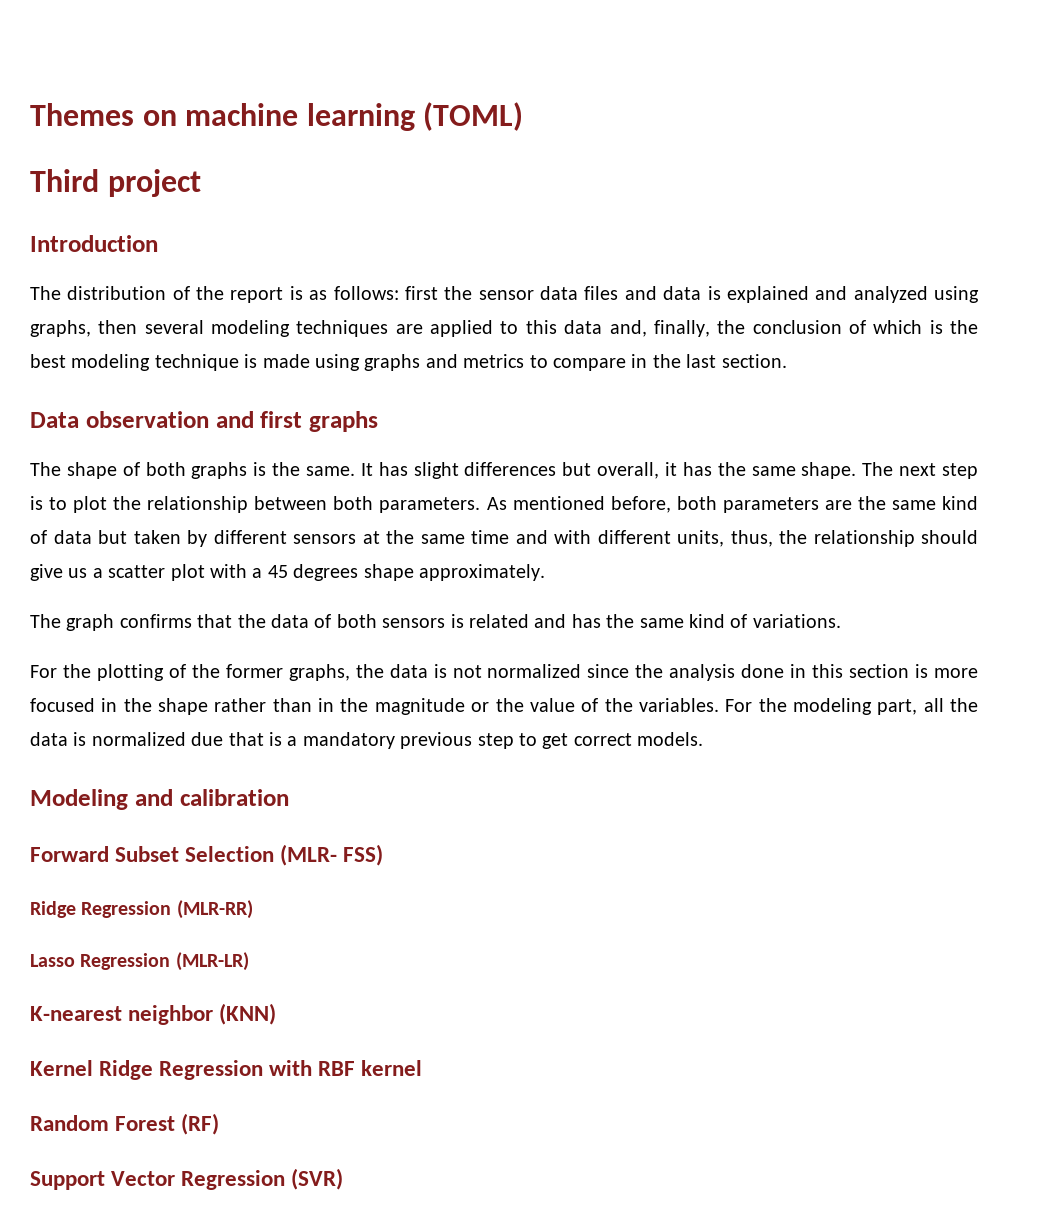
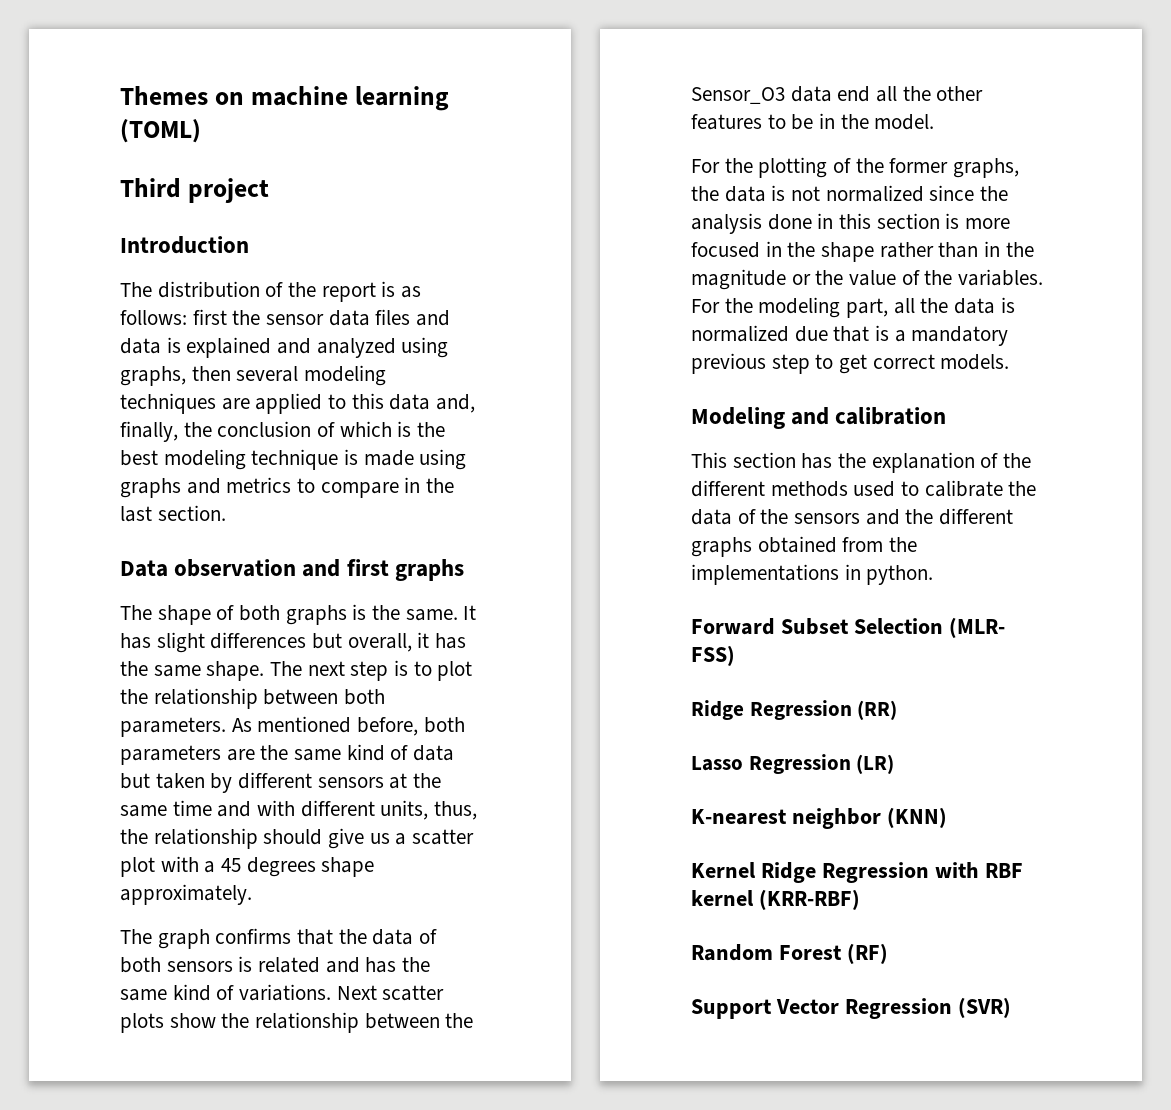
+ Next scatter plots show the relationship between the Sensor_O3 data end all the other features to be in the model.
+ This section has the explanation of the different methods used to calibrate the data of the sensors and the different graphs obtained from the implementations in python.
- Ridge Regression (MLR-RR)
+ Ridge Regression (RR)
- Lasso Regression (MLR-LR)
+ Lasso Regression (LR)
- Kernel Ridge Regression with RBF kernel
+ Kernel Ridge Regression with RBF kernel (KRR-RBF)

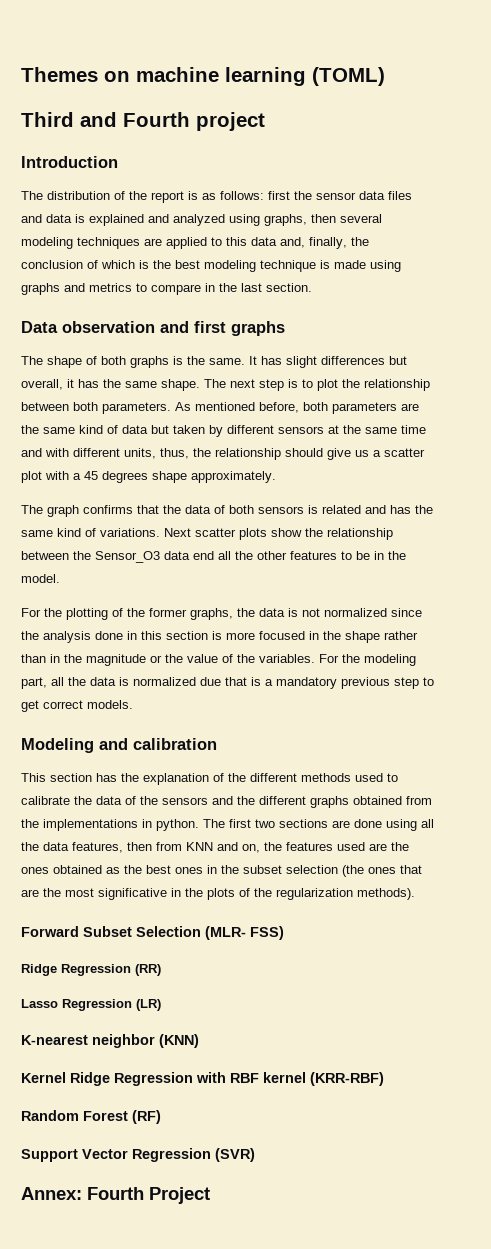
- Third project
+ Third and Fourth project
+ The first two sections are done using all the data features, then from KNN and on, the features used are the ones obtained as the best ones in the subset selection (the ones that are the most significative in the plots of the regularization methods).
+ Annex: Fourth Project

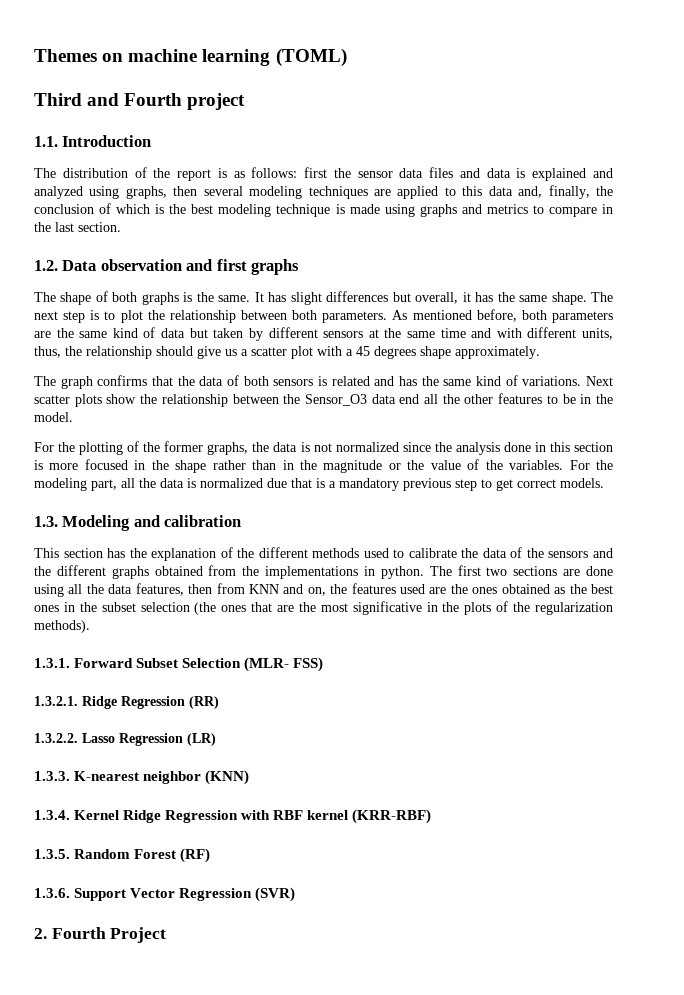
- Introduction
+ 1.1. Introduction
- Data observation and first graphs
+ 1.2. Data observation and first graphs
- Modeling and calibration
+ 1.3. Modeling and calibration
- Forward Subset Selection (MLR- FSS)
+ 1.3.1. Forward Subset Selection (MLR- FSS)
- Ridge Regression (RR)
+ 1.3.2.1. Ridge Regression (RR)
- Lasso Regression (LR)
+ 1.3.2.2. Lasso Regression (LR)
- K-nearest neighbor (KNN)
+ 1.3.3. K-nearest neighbor (KNN)
- Kernel Ridge Regression with RBF kernel (KRR-RBF)
+ 1.3.4. Kernel Ridge Regression with RBF kernel (KRR-RBF)
- Random Forest (RF)
+ 1.3.5. Random Forest (RF)
- Support Vector Regression (SVR)
+ 1.3.6. Support Vector Regression (SVR)
- Annex: Fourth Project
+ 2. Fourth Project

